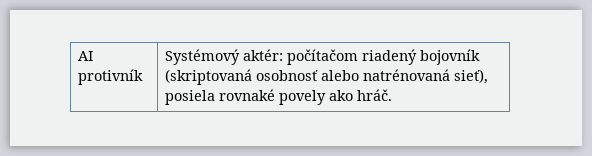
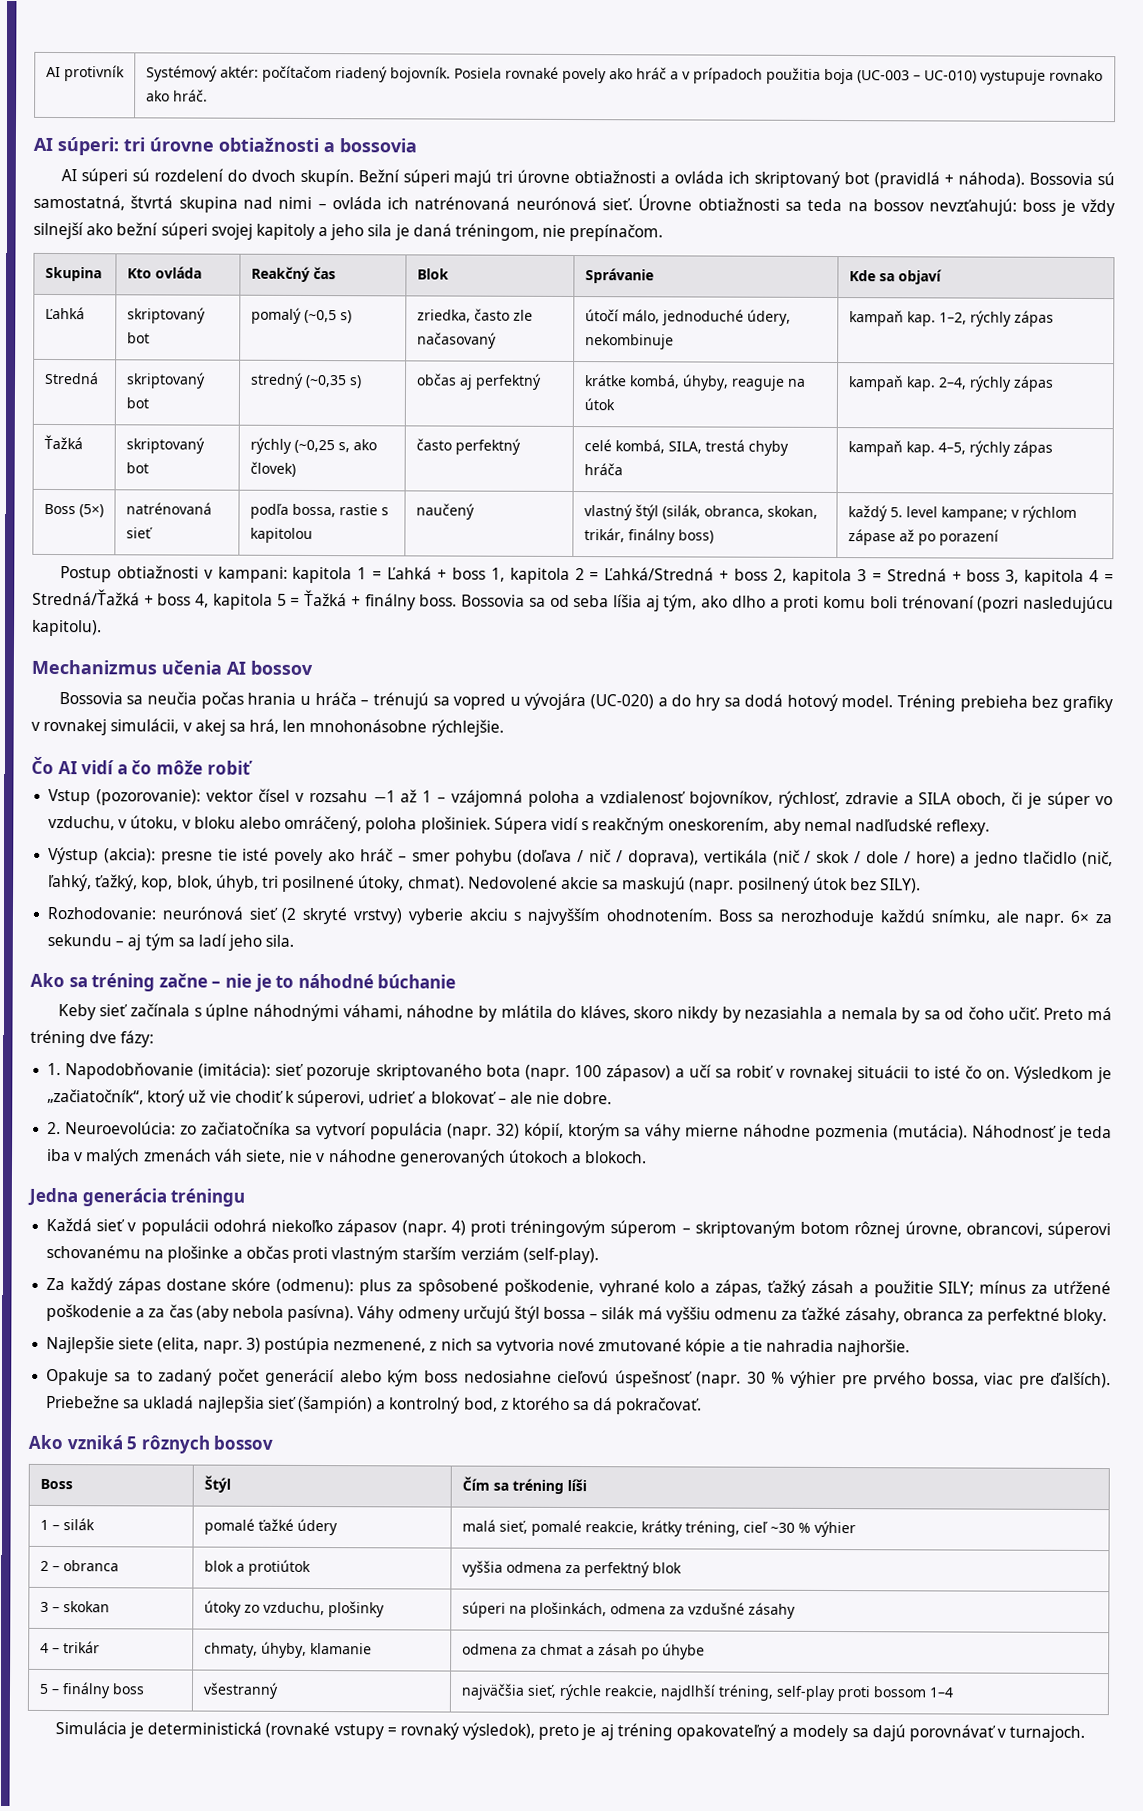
- AI protivník | Systémový aktér: počítačom riadený bojovník (skriptovaná osobnosť alebo natrénovaná sieť), posiela rovnaké povely ako hráč.
+ AI protivník | Systémový aktér: počítačom riadený bojovník. Posiela rovnaké povely ako hráč a v prípadoch použitia boja (UC-003 – UC-010) vystupuje rovnako ako hráč.
+ AI súperi: tri úrovne obtiažnosti a bossovia
+ AI súperi sú rozdelení do dvoch skupín. Bežní súperi majú tri úrovne obtiažnosti a ovláda ich skriptovaný bot (pravidlá + náhoda). Bossovia sú samostatná, štvrtá skupina nad nimi – ovláda ich natrénovaná neurónová sieť. Úrovne obtiažnosti sa teda na bossov nevzťahujú: boss je vždy silnejší ako bežní súperi svojej kapitoly a jeho sila je daná tréningom, nie prepínačom.
+ Skupina | Kto ovláda | Reakčný čas | Blok | Správanie | Kde sa objaví
+ Ľahká | skriptovaný bot | pomalý (~0,5 s) | zriedka, často zle načasovaný | útočí málo, jednoduché údery, nekombinuje | kampaň kap. 1–2, rýchly zápas
+ Stredná | skriptovaný bot | stredný (~0,35 s) | občas aj perfektný | krátke kombá, úhyby, reaguje na útok | kampaň kap. 2–4, rýchly zápas
+ Ťažká | skriptovaný bot | rýchly (~0,25 s, ako človek) | často perfektný | celé kombá, SILA, trestá chyby hráča | kampaň kap. 4–5, rýchly zápas
+ Boss (5×) | natrénovaná sieť | podľa bossa, rastie s kapitolou | naučený | vlastný štýl (silák, obranca, skokan, trikár, finálny boss) | každý 5. level kampane; v rýchlom zápase až po porazení
+ Postup obtiažnosti v kampani: kapitola 1 = Ľahká + boss 1, kapitola 2 = Ľahká/Stredná + boss 2, kapitola 3 = Stredná + boss 3, kapitola 4 = Stredná/Ťažká + boss 4, kapitola 5 = Ťažká + finálny boss. Bossovia sa od seba líšia aj tým, ako dlho a proti komu boli trénovaní (pozri nasledujúcu kapitolu).
+ Mechanizmus učenia AI bossov
+ Bossovia sa neučia počas hrania u hráča – trénujú sa vopred u vývojára (UC-020) a do hry sa dodá hotový model. Tréning prebieha bez grafiky v rovnakej simulácii, v akej sa hrá, len mnohonásobne rýchlejšie.
+ Čo AI vidí a čo môže robiť
+ Vstup (pozorovanie): vektor čísel v rozsahu −1 až 1 – vzájomná poloha a vzdialenosť bojovníkov, rýchlosť, zdravie a SILA oboch, či je súper vo vzduchu, v útoku, v bloku alebo omráčený, poloha plošiniek. Súpera vidí s reakčným oneskorením, aby nemal nadľudské reflexy.
+ Výstup (akcia): presne tie isté povely ako hráč – smer pohybu (doľava / nič / doprava), vertikála (nič / skok / dole / hore) a jedno tlačidlo (nič, ľahký, ťažký, kop, blok, úhyb, tri posilnené útoky, chmat). Nedovolené akcie sa maskujú (napr. posilnený útok bez SILY).
+ Rozhodovanie: neurónová sieť (2 skryté vrstvy) vyberie akciu s najvyšším ohodnotením. Boss sa nerozhoduje každú snímku, ale napr. 6× za sekundu – aj tým sa ladí jeho sila.
+ Ako sa tréning začne – nie je to náhodné búchanie
+ Keby sieť začínala s úplne náhodnými váhami, náhodne by mlátila do kláves, skoro nikdy by nezasiahla a nemala by sa od čoho učiť. Preto má tréning dve fázy:
+ 1. Napodobňovanie (imitácia): sieť pozoruje skriptovaného bota (napr. 100 zápasov) a učí sa robiť v rovnakej situácii to isté čo on. Výsledkom je „začiatočník“, ktorý už vie chodiť k súperovi, udrieť a blokovať – ale nie dobre.
+ 2. Neuroevolúcia: zo začiatočníka sa vytvorí populácia (napr. 32) kópií, ktorým sa váhy mierne náhodne pozmenia (mutácia). Náhodnosť je teda iba v malých zmenách váh siete, nie v náhodne generovaných útokoch a blokoch.
+ Jedna generácia tréningu
+ Každá sieť v populácii odohrá niekoľko zápasov (napr. 4) proti tréningovým súperom – skriptovaným botom rôznej úrovne, obrancovi, súperovi schovanému na plošinke a občas proti vlastným starším verziám (self-play).
+ Za každý zápas dostane skóre (odmenu): plus za spôsobené poškodenie, vyhrané kolo a zápas, ťažký zásah a použitie SILY; mínus za utŕžené poškodenie a za čas (aby nebola pasívna). Váhy odmeny určujú štýl bossa – silák má vyššiu odmenu za ťažké zásahy, obranca za perfektné bloky.
+ Najlepšie siete (elita, napr. 3) postúpia nezmenené, z nich sa vytvoria nové zmutované kópie a tie nahradia najhoršie.
+ Opakuje sa to zadaný počet generácií alebo kým boss nedosiahne cieľovú úspešnosť (napr. 30 % výhier pre prvého bossa, viac pre ďalších). Priebežne sa ukladá najlepšia sieť (šampión) a kontrolný bod, z ktorého sa dá pokračovať.
+ Ako vzniká 5 rôznych bossov
+ Boss | Štýl | Čím sa tréning líši
+ 1 – silák | pomalé ťažké údery | malá sieť, pomalé reakcie, krátky tréning, cieľ ~30 % výhier
+ 2 – obranca | blok a protiútok | vyššia odmena za perfektný blok
+ 3 – skokan | útoky zo vzduchu, plošinky | súperi na plošinkách, odmena za vzdušné zásahy
+ 4 – trikár | chmaty, úhyby, klamanie | odmena za chmat a zásah po úhybe
+ 5 – finálny boss | všestranný | najväčšia sieť, rýchle reakcie, najdlhší tréning, self-play proti bossom 1–4
+ Simulácia je deterministická (rovnaké vstupy = rovnaký výsledok), preto je aj tréning opakovateľný a modely sa dajú porovnávať v turnajoch.

